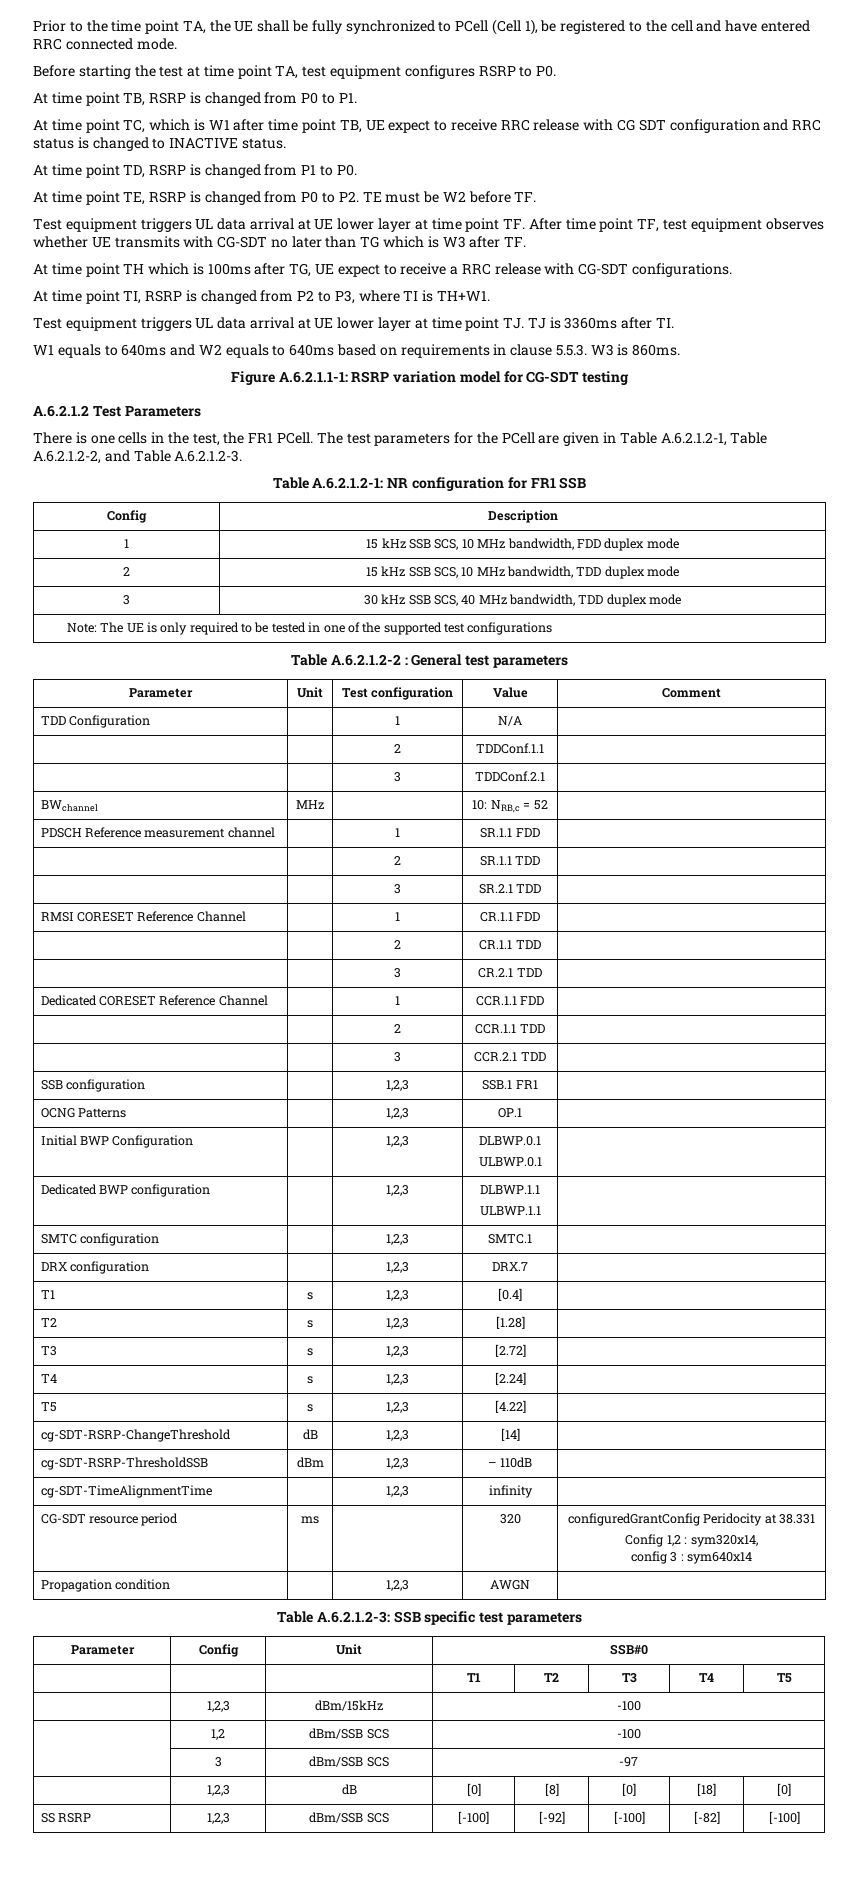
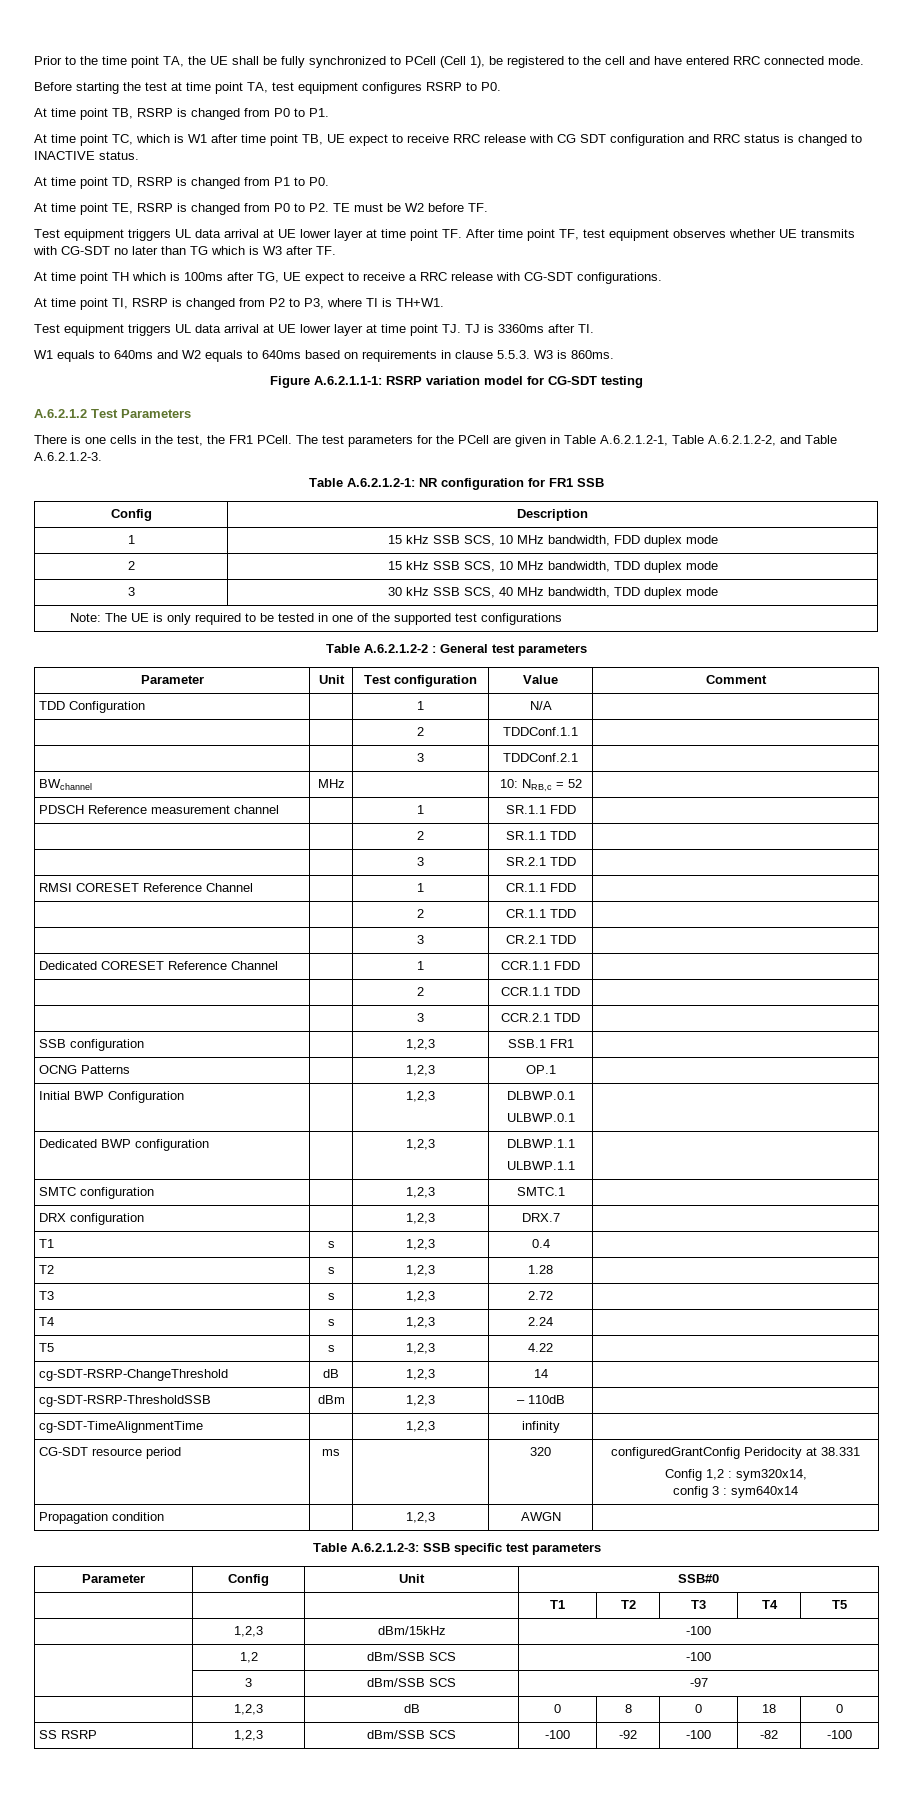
- T1 | s | 1,2,3 | [0.4] |
+ T1 | s | 1,2,3 | 0.4 |
- T2 | s | 1,2,3 | [1.28] |
+ T2 | s | 1,2,3 | 1.28 |
- T3 | s | 1,2,3 | [2.72] |
+ T3 | s | 1,2,3 | 2.72 |
- T4 | s | 1,2,3 | [2.24] |
+ T4 | s | 1,2,3 | 2.24 |
- T5 | s | 1,2,3 | [4.22] |
+ T5 | s | 1,2,3 | 4.22 |
- cg-SDT-RSRP-ChangeThreshold | dB | 1,2,3 | [14] |
+ cg-SDT-RSRP-ChangeThreshold | dB | 1,2,3 | 14 |
- | 1,2,3 | dB | [0] | [8] | [0] | [18] | [0]
+ | 1,2,3 | dB | 0 | 8 | 0 | 18 | 0
- SS RSRP | 1,2,3 | dBm/SSB SCS | [-100] | [-92] | [-100] | [-82] | [-100]
+ SS RSRP | 1,2,3 | dBm/SSB SCS | -100 | -92 | -100 | -82 | -100

